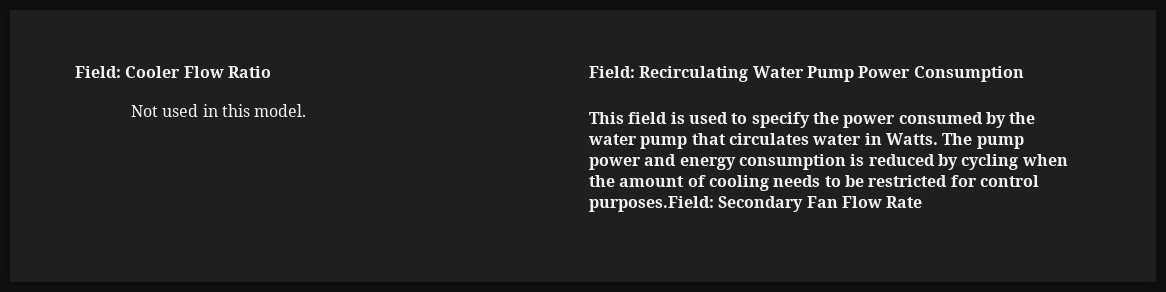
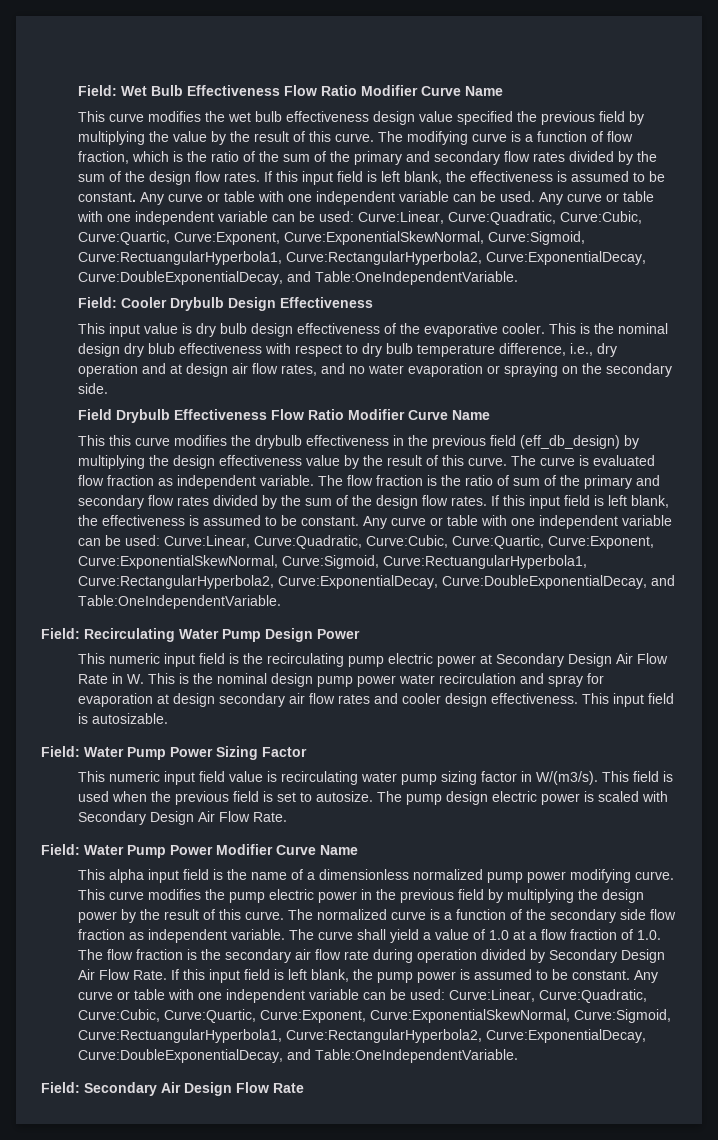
- Field: Cooler Flow Ratio
- Not used in this model.
+ Field: Wet Bulb Effectiveness Flow Ratio Modifier Curve Name
+ This curve modifies the wet bulb effectiveness design value specified the previous field by multiplying the value by the result of this curve. The modifying curve is a function of flow fraction, which is the ratio of the sum of the primary and secondary flow rates divided by the sum of the design flow rates. If this input field is left blank, the effectiveness is assumed to be constant. Any curve or table with one independent variable can be used. Any curve or table with one independent variable can be used: Curve:Linear, Curve:Quadratic, Curve:Cubic, Curve:Quartic, Curve:Exponent, Curve:ExponentialSkewNormal, Curve:Sigmoid, Curve:RectuangularHyperbola1, Curve:RectangularHyperbola2, Curve:ExponentialDecay, Curve:DoubleExponentialDecay, and Table:OneIndependentVariable.
+ Field: Cooler Drybulb Design Effectiveness
+ This input value is dry bulb design effectiveness of the evaporative cooler. This is the nominal design dry blub effectiveness with respect to dry bulb temperature difference, i.e., dry operation and at design air flow rates, and no water evaporation or spraying on the secondary side.
+ Field Drybulb Effectiveness Flow Ratio Modifier Curve Name
+ This this curve modifies the drybulb effectiveness in the previous field (eff_db_design) by multiplying the design effectiveness value by the result of this curve. The curve is evaluated flow fraction as independent variable. The flow fraction is the ratio of sum of the primary and secondary flow rates divided by the sum of the design flow rates. If this input field is left blank, the effectiveness is assumed to be constant. Any curve or table with one independent variable can be used: Curve:Linear, Curve:Quadratic, Curve:Cubic, Curve:Quartic, Curve:Exponent, Curve:ExponentialSkewNormal, Curve:Sigmoid, Curve:RectuangularHyperbola1, Curve:RectangularHyperbola2, Curve:ExponentialDecay, Curve:DoubleExponentialDecay, and Table:OneIndependentVariable.
- Field: Recirculating Water Pump Power Consumption
- This field is used to specify the power consumed by the water pump that circulates water in Watts. The pump power and energy consumption is reduced by cycling when the amount of cooling needs to be restricted for control purposes.Field: Secondary Fan Flow Rate
+ Field: Recirculating Water Pump Design Power
+ This numeric input field is the recirculating pump electric power at Secondary Design Air Flow Rate in W. This is the nominal design pump power water recirculation and spray for evaporation at design secondary air flow rates and cooler design effectiveness. This input field is autosizable.
+ Field: Water Pump Power Sizing Factor
+ This numeric input field value is recirculating water pump sizing factor in W/(m3/s). This field is used when the previous field is set to autosize. The pump design electric power is scaled with Secondary Design Air Flow Rate.
+ Field: Water Pump Power Modifier Curve Name
+ This alpha input field is the name of a dimensionless normalized pump power modifying curve. This curve modifies the pump electric power in the previous field by multiplying the design power by the result of this curve. The normalized curve is a function of the secondary side flow fraction as independent variable. The curve shall yield a value of 1.0 at a flow fraction of 1.0. The flow fraction is the secondary air flow rate during operation divided by Secondary Design Air Flow Rate. If this input field is left blank, the pump power is assumed to be constant. Any curve or table with one independent variable can be used: Curve:Linear, Curve:Quadratic, Curve:Cubic, Curve:Quartic, Curve:Exponent, Curve:ExponentialSkewNormal, Curve:Sigmoid, Curve:RectuangularHyperbola1, Curve:RectangularHyperbola2, Curve:ExponentialDecay, Curve:DoubleExponentialDecay, and Table:OneIndependentVariable.
+ Field: Secondary Air Design Flow Rate

